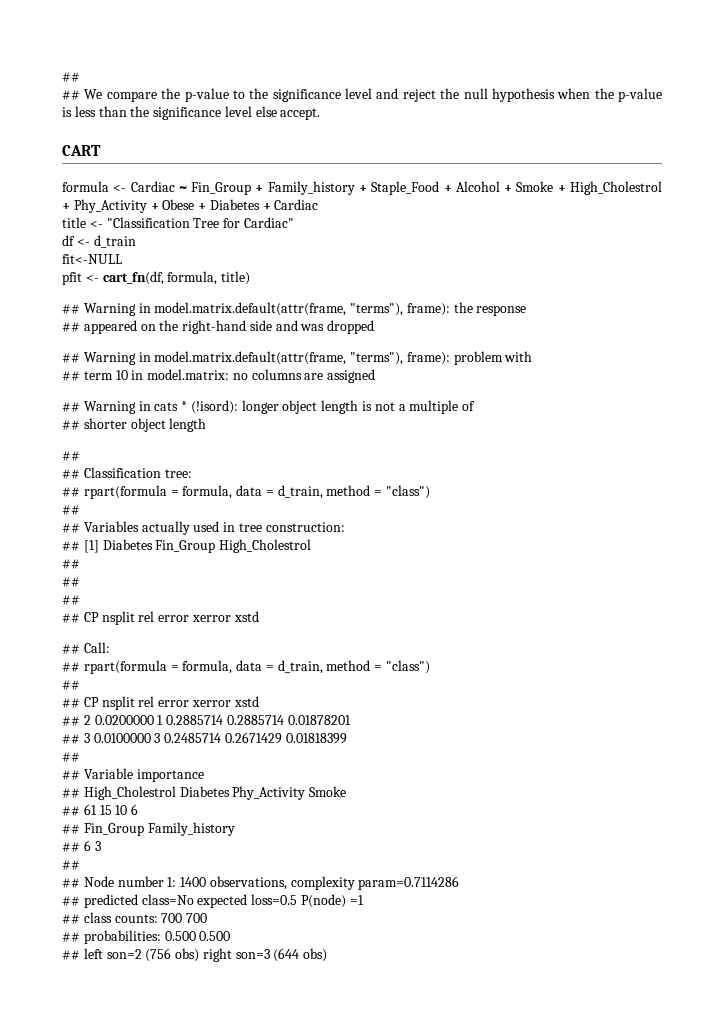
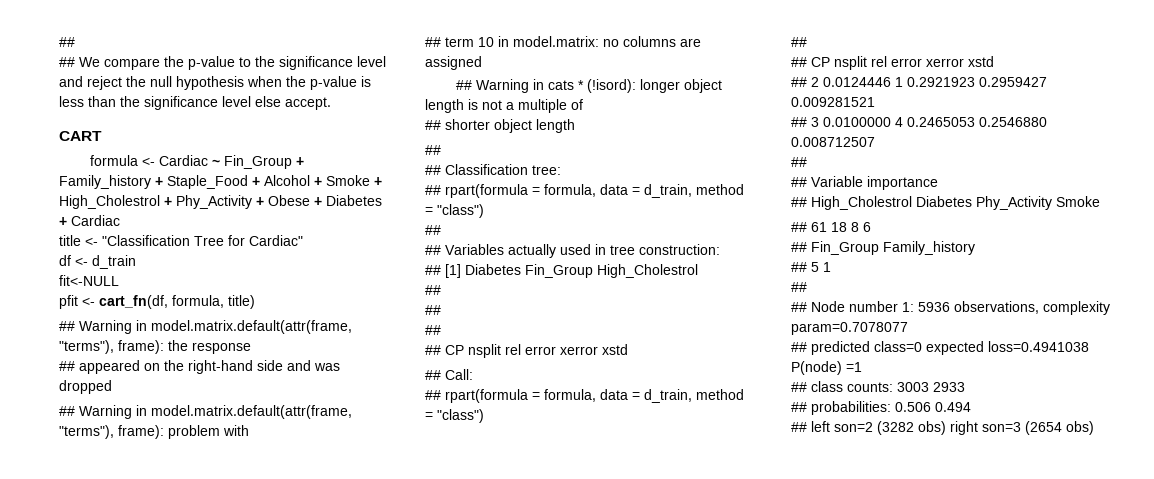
- ## 2 0.0200000 1 0.2885714 0.2885714 0.01878201
+ ## 2 0.0124446 1 0.2921923 0.2959427 0.009281521
- ## 3 0.0100000 3 0.2485714 0.2671429 0.01818399
+ ## 3 0.0100000 4 0.2465053 0.2546880 0.008712507
- ## 61 15 10 6
+ ## 61 18 8 6
- ## 6 3
+ ## 5 1
- ## Node number 1: 1400 observations, complexity param=0.7114286
+ ## Node number 1: 5936 observations, complexity param=0.7078077
- ## predicted class=No expected loss=0.5 P(node) =1
+ ## predicted class=0 expected loss=0.4941038 P(node) =1
- ## class counts: 700 700
+ ## class counts: 3003 2933
- ## probabilities: 0.500 0.500
+ ## probabilities: 0.506 0.494
- ## left son=2 (756 obs) right son=3 (644 obs)
+ ## left son=2 (3282 obs) right son=3 (2654 obs)

